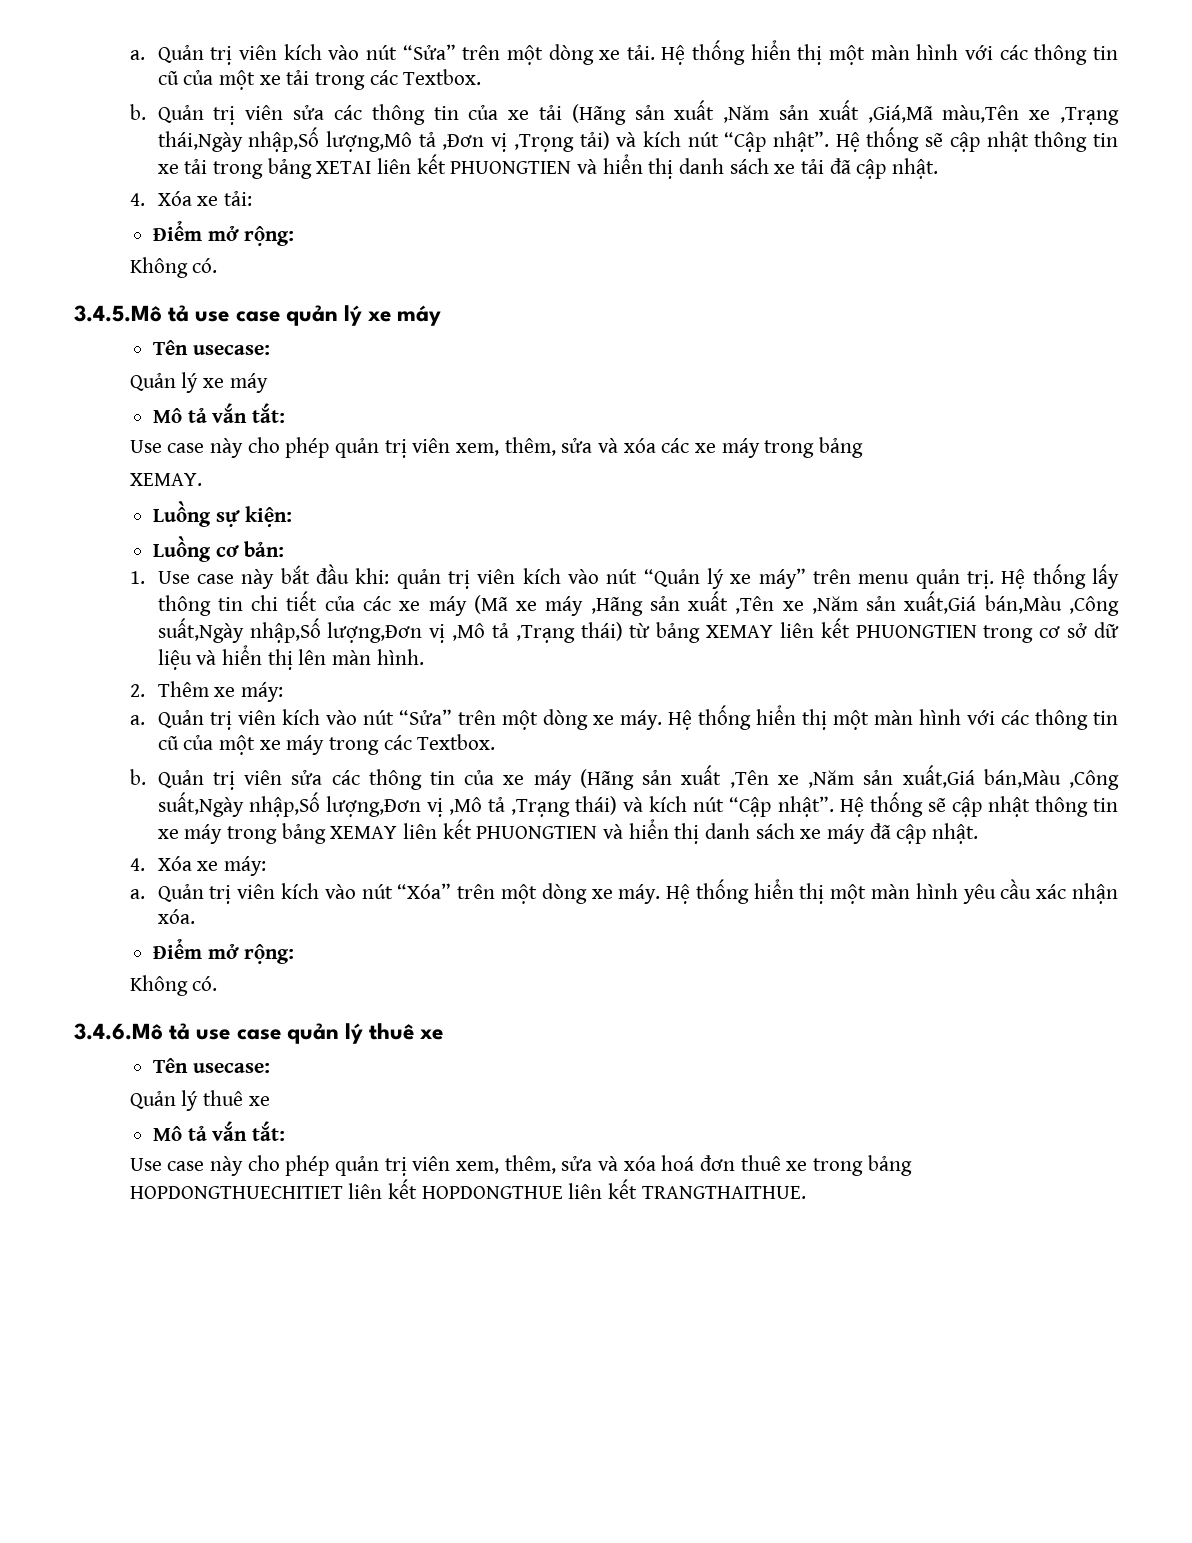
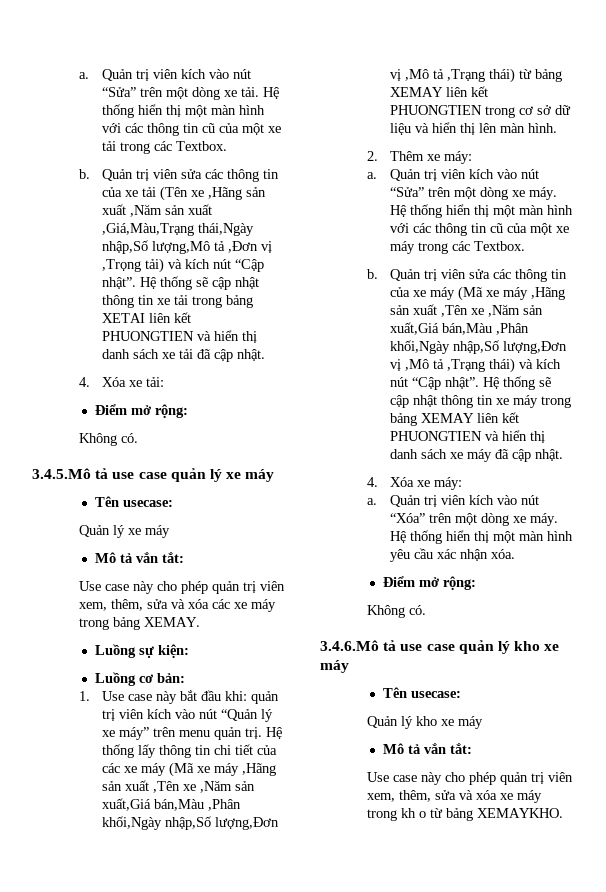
- Quản trị viên sửa các thông tin của xe tải (Hãng sản xuất ,Năm sản xuất ,Giá,Mã màu,Tên xe ,Trạng thái,Ngày nhập,Số lượng,Mô tả ,Đơn vị ,Trọng tải) và kích nút “Cập nhật”.
+ Quản trị viên sửa các thông tin của xe tải (Tên xe ,Hãng sản xuất ,Năm sản xuất ,Giá,Màu,Trạng thái,Ngày nhập,Số lượng,Mô tả ,Đơn vị ,Trọng tải) và kích nút “Cập nhật”.
- Use case này cho phép quản trị viên xem, thêm, sửa và xóa các xe máy trong bảng
- XEMAY.
+ Use case này cho phép quản trị viên xem, thêm, sửa và xóa các xe máy trong bảng XEMAY.
- Hệ thống lấy thông tin chi tiết của các xe máy (Mã xe máy ,Hãng sản xuất ,Tên xe ,Năm sản xuất,Giá bán,Màu ,Công suất,Ngày nhập,Số lượng,Đơn vị ,Mô tả ,Trạng thái) từ bảng XEMAY liên kết PHUONGTIEN trong cơ sở dữ liệu và hiển thị lên màn hình.
+ Hệ thống lấy thông tin chi tiết của các xe máy (Mã xe máy ,Hãng sản xuất ,Tên xe ,Năm sản xuất,Giá bán,Màu ,Phân khối,Ngày nhập,Số lượng,Đơn vị ,Mô tả ,Trạng thái) từ bảng XEMAY liên kết PHUONGTIEN trong cơ sở dữ liệu và hiển thị lên màn hình.
- Quản trị viên sửa các thông tin của xe máy (Hãng sản xuất ,Tên xe ,Năm sản xuất,Giá bán,Màu ,Công suất,Ngày nhập,Số lượng,Đơn vị ,Mô tả ,Trạng thái) và kích nút “Cập nhật”.
+ Quản trị viên sửa các thông tin của xe máy (Mã xe máy ,Hãng sản xuất ,Tên xe ,Năm sản xuất,Giá bán,Màu ,Phân khối,Ngày nhập,Số lượng,Đơn vị ,Mô tả ,Trạng thái) và kích nút “Cập nhật”.
- 3.4.6.Mô tả use case quản lý thuê xe
+ 3.4.6.Mô tả use case quản lý kho xe máy
  Tên usecase:
- Quản lý thuê xe
+ Quản lý kho xe máy
- Use case này cho phép quản trị viên xem, thêm, sửa và xóa hoá đơn thuê xe trong bảng HOPDONGTHUECHITIET liên kết HOPDONGTHUE liên kết TRANGTHAITHUE.
+ Use case này cho phép quản trị viên xem, thêm, sửa và xóa xe máy trong kh o từ bảng XEMAYKHO.

